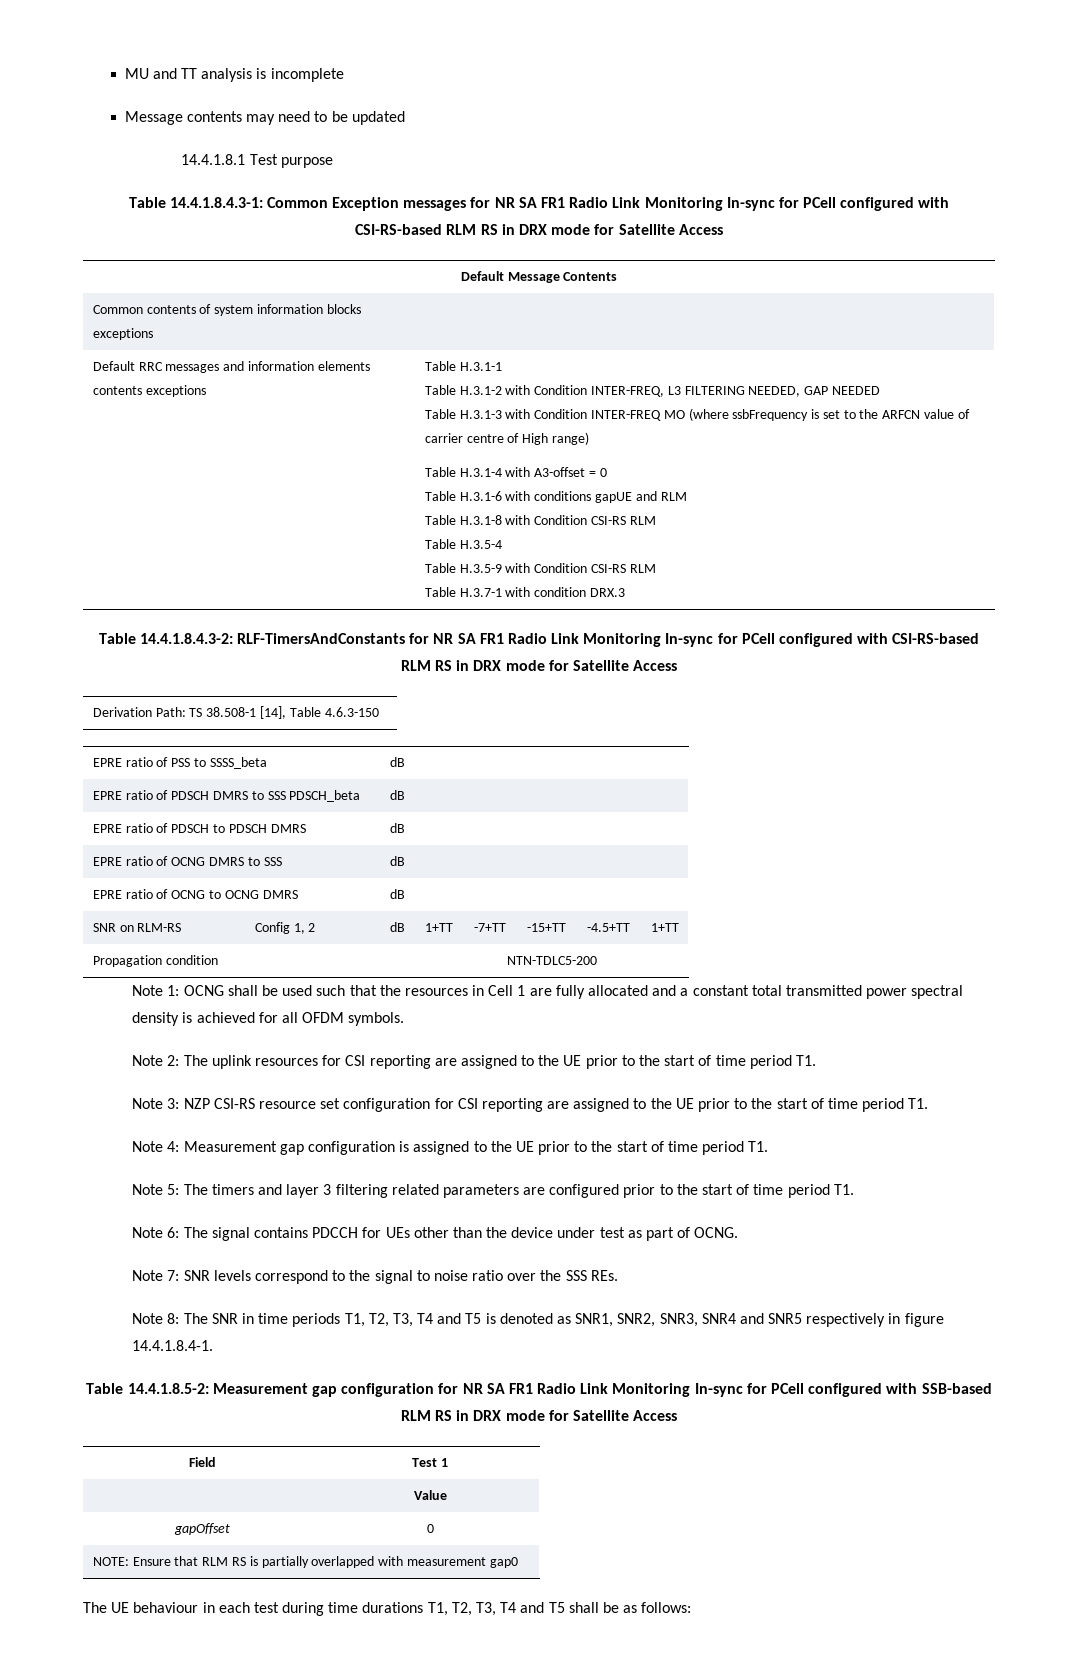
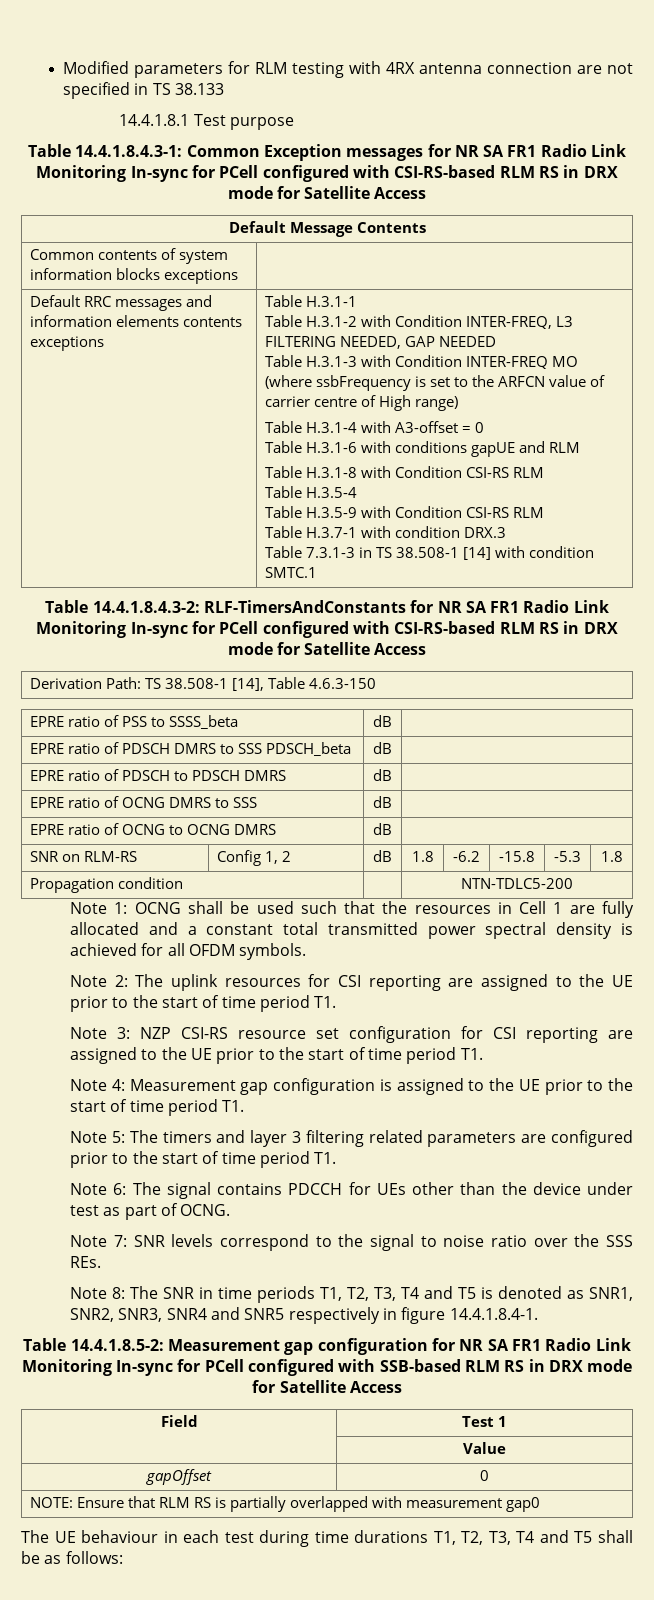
- MU and TT analysis is incomplete
- Message contents may need to be updated
+ Modified parameters for RLM testing with 4RX antenna connection are not specified in TS 38.133
+ Table 7.3.1-3 in TS 38.508-1 [14] with condition SMTC.1
- SNR on RLM-RS | Config 1, 2 | dB | 1+TT | -7+TT | -15+TT | -4.5+TT | 1+TT
+ SNR on RLM-RS | Config 1, 2 | dB | 1.8 | -6.2 | -15.8 | -5.3 | 1.8

